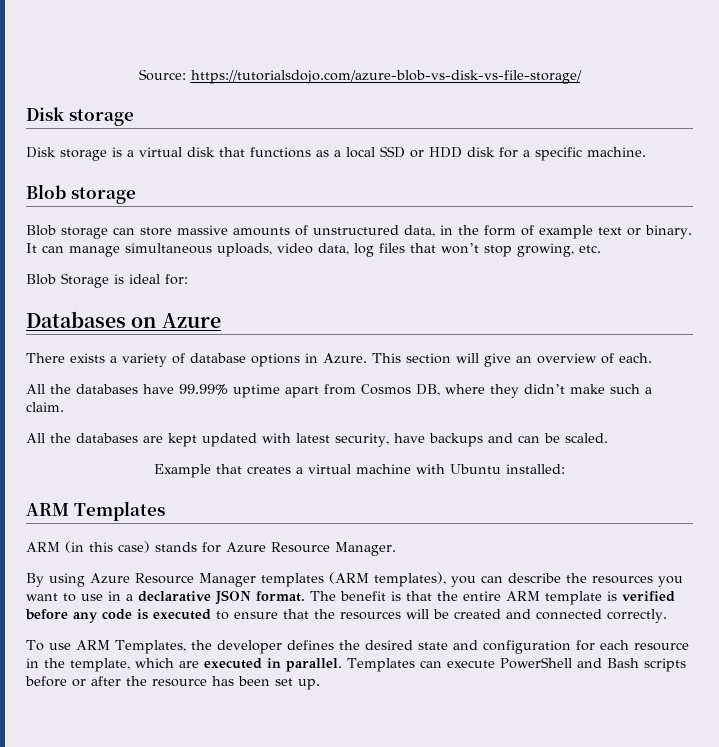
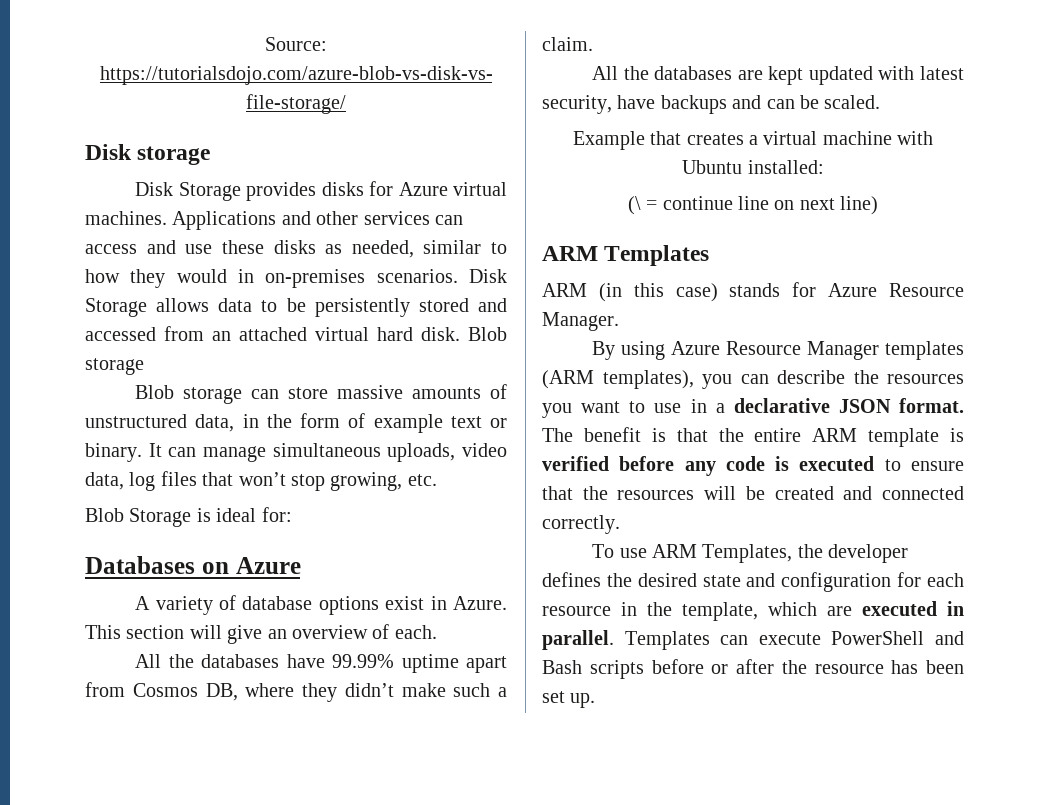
- Disk storage is a virtual disk that functions as a local SSD or HDD disk for a specific machine.
- Blob storage
+ Disk Storage provides disks for Azure virtual machines. Applications and other services can access and use these disks as needed, similar to how they would in on-premises scenarios. Disk Storage allows data to be persistently stored and accessed from an attached virtual hard disk. Blob storage
- There exists a variety of database options in Azure.
+ A variety of database options exist in Azure.
+ (\ = continue line on next line)

